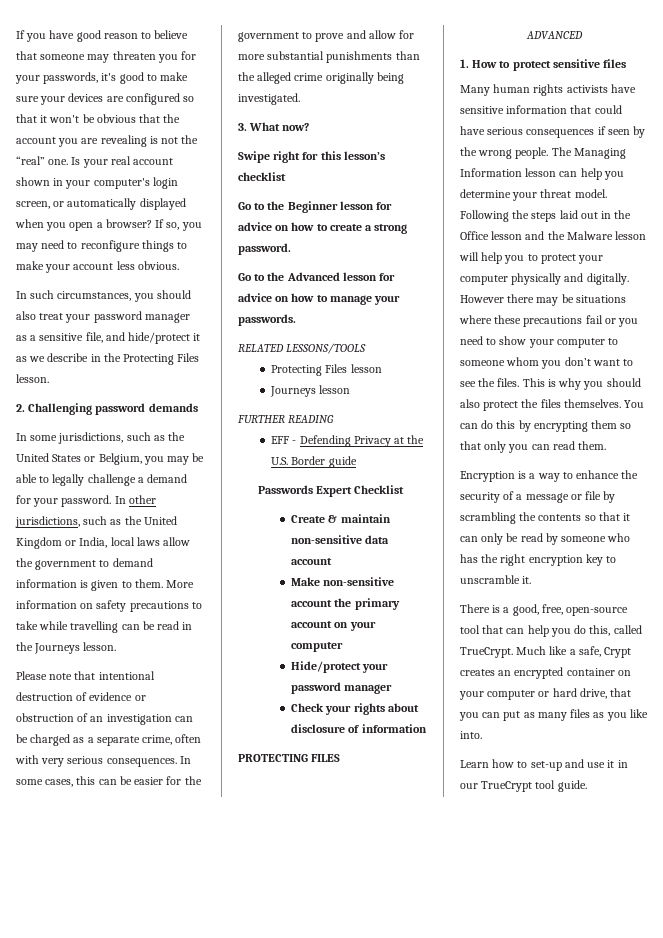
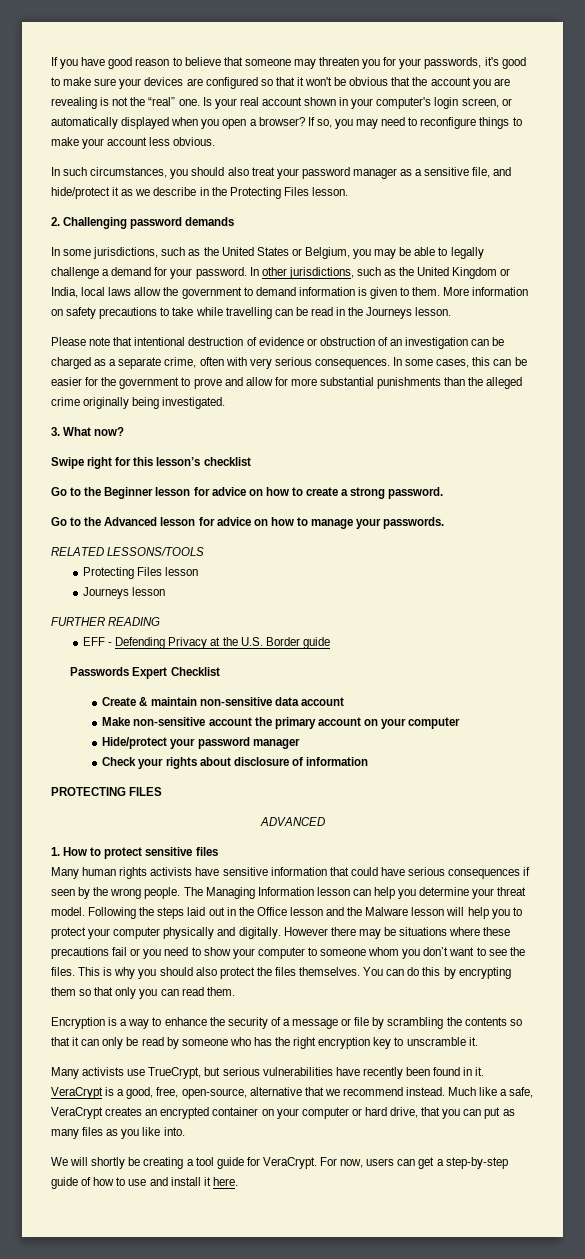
- There is a good, free, open-source tool that can help you do this, called TrueCrypt.
+ Many activists use TrueCrypt, but serious vulnerabilities have recently been found in it. VeraCrypt is a good, free, open-source, alternative that we recommend instead.
- Much like a safe, Crypt creates an encrypted container on your computer or hard drive, that you can put as many files as you like into.
+ Much like a safe, VeraCrypt creates an encrypted container on your computer or hard drive, that you can put as many files as you like into.
- Learn how to set-up and use it in our TrueCrypt tool guide.
+ We will shortly be creating a tool guide for VeraCrypt. For now, users can get a step-by-step guide of how to use and install it here.

